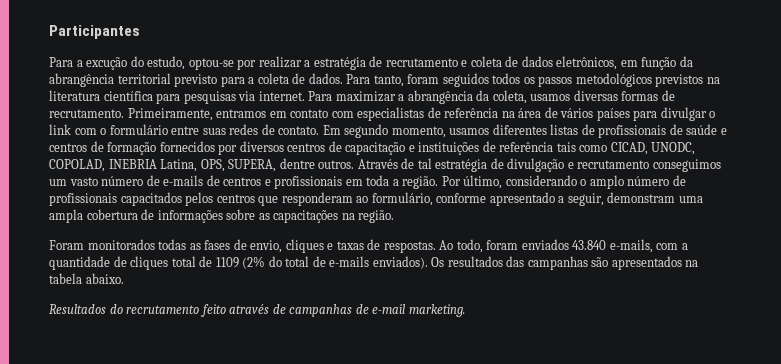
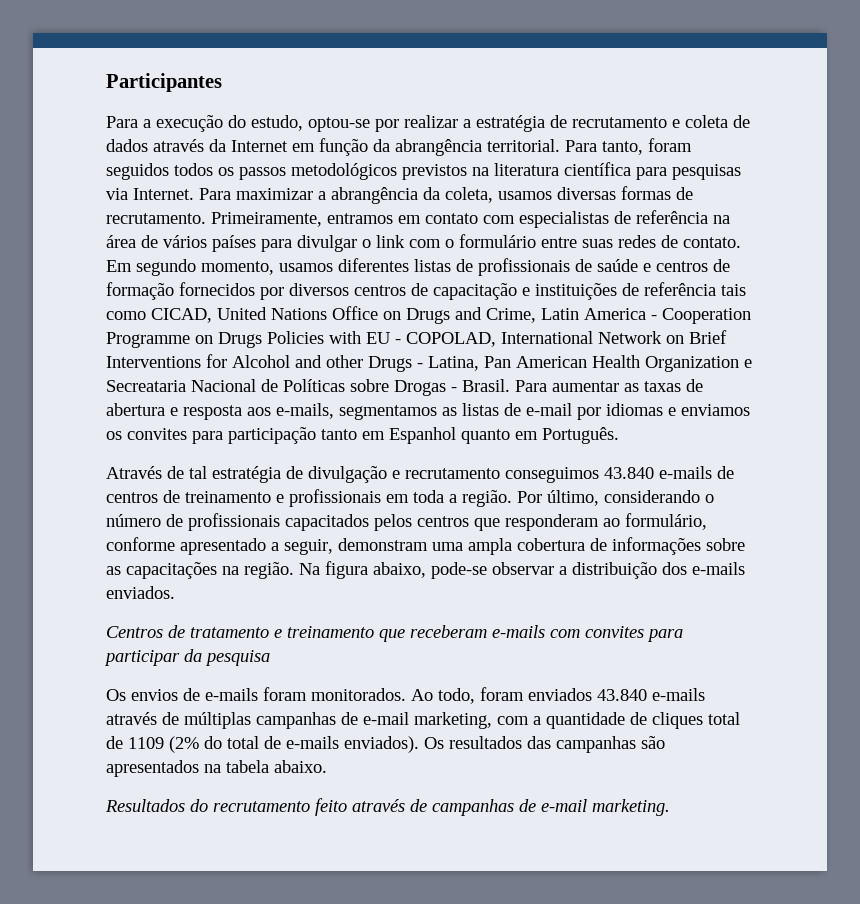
- Para a excução do estudo, optou-se por realizar a estratégia de recrutamento e coleta de dados eletrônicos, em função da abrangência territorial previsto para a coleta de dados.
+ Para a execução do estudo, optou-se por realizar a estratégia de recrutamento e coleta de dados através da Internet em função da abrangência territorial.
- Para tanto, foram seguidos todos os passos metodológicos previstos na literatura científica para pesquisas via internet.
+ Para tanto, foram seguidos todos os passos metodológicos previstos na literatura científica para pesquisas via Internet.
- Em segundo momento, usamos diferentes listas de profissionais de saúde e centros de formação fornecidos por diversos centros de capacitação e instituições de referência tais como CICAD, UNODC, COPOLAD, INEBRIA Latina, OPS, SUPERA, dentre outros. Através de tal estratégia de divulgação e recrutamento conseguimos um vasto número de e-mails de centros e profissionais em toda a região.
+ Em segundo momento, usamos diferentes listas de profissionais de saúde e centros de formação fornecidos por diversos centros de capacitação e instituições de referência tais como CICAD, United Nations Office on Drugs and Crime, Latin America - Cooperation Programme on Drugs Policies with EU - COPOLAD, International Network on Brief Interventions for Alcohol and other Drugs - Latina, Pan American Health Organization e Secreataria Nacional de Políticas sobre Drogas - Brasil. Para aumentar as taxas de abertura e resposta aos e-mails, segmentamos as listas de e-mail por idiomas e enviamos os convites para participação tanto em Espanhol quanto em Português.
+ Através de tal estratégia de divulgação e recrutamento conseguimos 43.840 e-mails de centros de treinamento e profissionais em toda a região.
- Por último, considerando o amplo número de profissionais capacitados pelos centros que responderam ao formulário, conforme apresentado a seguir, demonstram uma ampla cobertura de informações sobre as capacitações na região.
- Foram monitorados todas as fases de envio, cliques e taxas de respostas.
+ Por último, considerando o número de profissionais capacitados pelos centros que responderam ao formulário, conforme apresentado a seguir, demonstram uma ampla cobertura de informações sobre as capacitações na região. Na figura abaixo, pode-se observar a distribuição dos e-mails enviados.
+ Centros de tratamento e treinamento que receberam e-mails com convites para participar da pesquisa
+ Os envios de e-mails foram monitorados.
- Ao todo, foram enviados 43.840 e-mails, com a quantidade de cliques total de 1109 (2% do total de e-mails enviados).
+ Ao todo, foram enviados 43.840 e-mails através de múltiplas campanhas de e-mail marketing, com a quantidade de cliques total de 1109 (2% do total de e-mails enviados).

